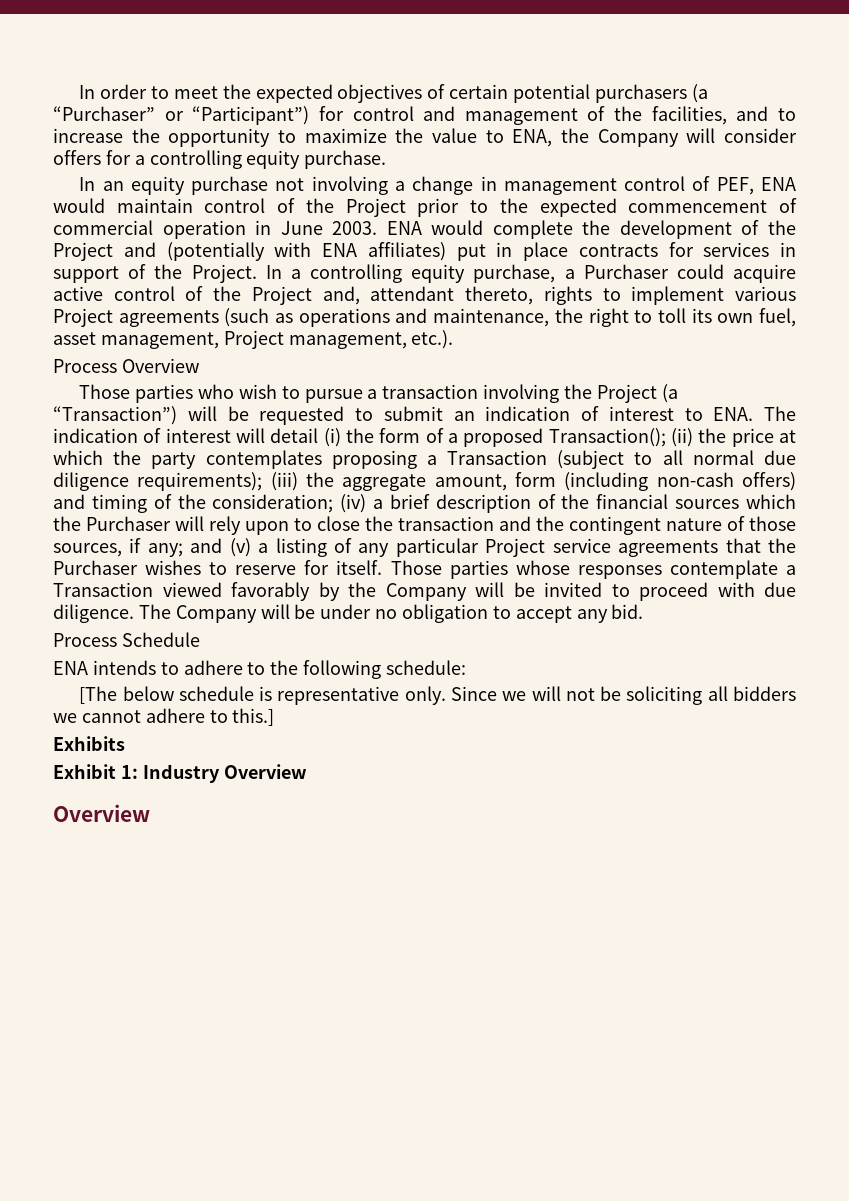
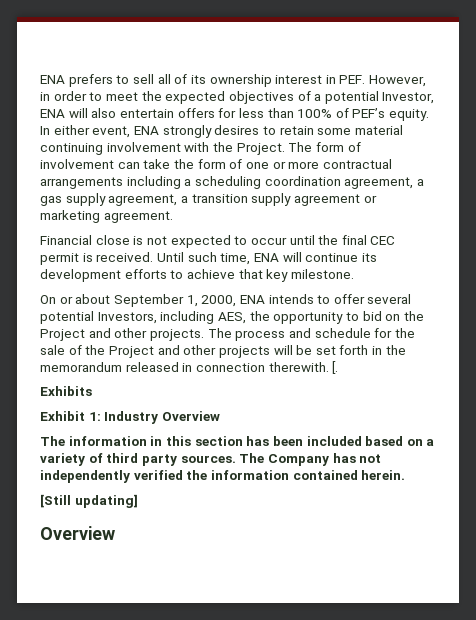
- In order to meet the expected objectives of certain potential purchasers (a “Purchaser” or “Participant”) for control and management of the facilities, and to increase the opportunity to maximize the value to ENA, the Company will consider offers for a controlling equity purchase.
- In an equity purchase not involving a change in management control of PEF, ENA would maintain control of the Project prior to the expected commencement of commercial operation in June 2003. ENA would complete the development of the Project and (potentially with ENA affiliates) put in place contracts for services in support of the Project. In a controlling equity purchase, a Purchaser could acquire active control of the Project and, attendant thereto, rights to implement various Project agreements (such as operations and maintenance, the right to toll its own fuel, asset management, Project management, etc.).
- Process Overview
- Those parties who wish to pursue a transaction involving the Project (a “Transaction”) will be requested to submit an indication of interest to ENA. The indication of interest will detail (i) the form of a proposed Transaction(); (ii) the price at which the party contemplates proposing a Transaction (subject to all normal due diligence requirements); (iii) the aggregate amount, form (including non-cash offers) and timing of the consideration; (iv) a brief description of the financial sources which the Purchaser will rely upon to close the transaction and the contingent nature of those sources, if any; and (v) a listing of any particular Project service agreements that the Purchaser wishes to reserve for itself. Those parties whose responses contemplate a Transaction viewed favorably by the Company will be invited to proceed with due diligence. The Company will be under no obligation to accept any bid.
- Process Schedule
- ENA intends to adhere to the following schedule:
- [The below schedule is representative only. Since we will not be soliciting all bidders we cannot adhere to this.]
+ ENA prefers to sell all of its ownership interest in PEF. However, in order to meet the expected objectives of a potential Investor, ENA will also entertain offers for less than 100% of PEF’s equity. In either event, ENA strongly desires to retain some material continuing involvement with the Project. The form of involvement can take the form of one or more contractual arrangements including a scheduling coordination agreement, a gas supply agreement, a transition supply agreement or marketing agreement.
+ Financial close is not expected to occur until the final CEC permit is received. Until such time, ENA will continue its development efforts to achieve that key milestone.
+ On or about September 1, 2000, ENA intends to offer several potential Investors, including AES, the opportunity to bid on the Project and other projects. The process and schedule for the sale of the Project and other projects will be set forth in the memorandum released in connection therewith. [.
+ The information in this section has been included based on a variety of third party sources. The Company has not independently verified the information contained herein.
+ [Still updating]

